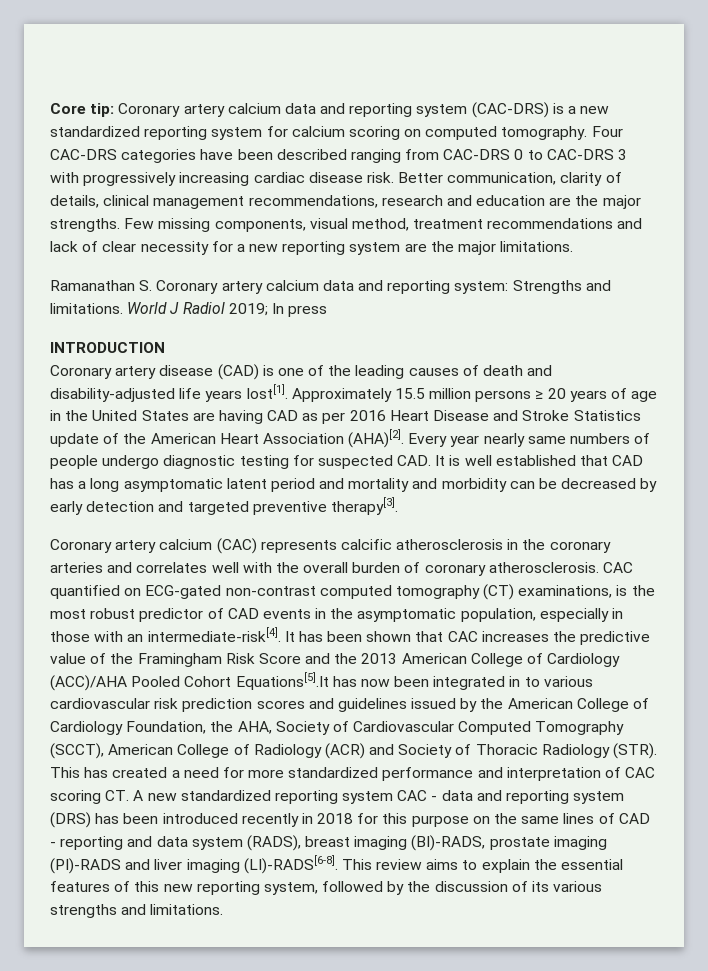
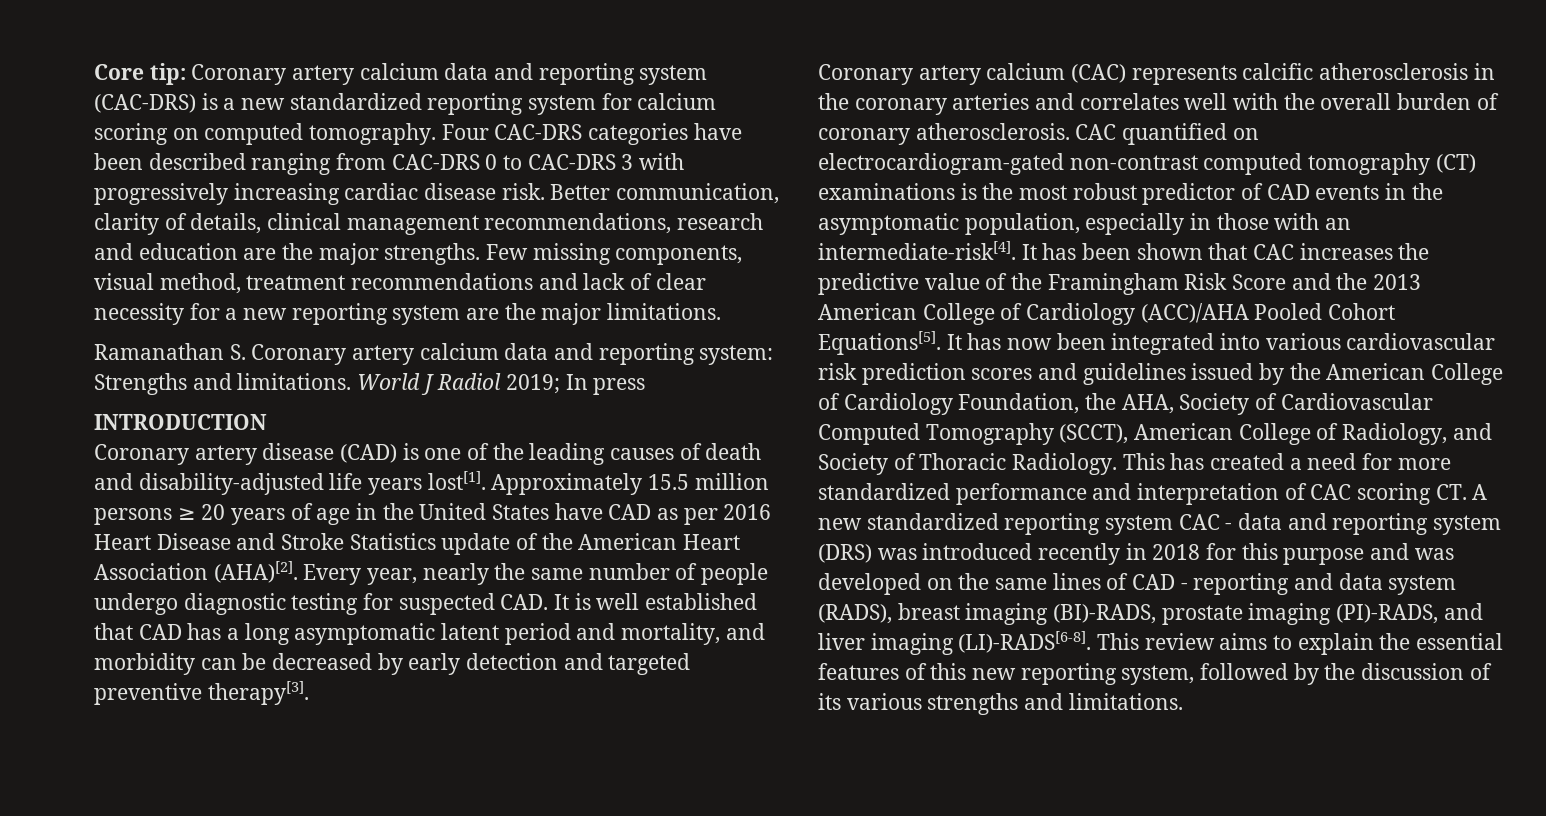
- Approximately 15.5 million persons ≥ 20 years of age in the United States are having CAD as per 2016 Heart Disease and Stroke Statistics update of the American Heart Association (AHA)[2].
+ Approximately 15.5 million persons ≥ 20 years of age in the United States have CAD as per 2016 Heart Disease and Stroke Statistics update of the American Heart Association (AHA)[2].
- Every year nearly same numbers of people undergo diagnostic testing for suspected CAD. It is well established that CAD has a long asymptomatic latent period and mortality and morbidity can be decreased by early detection and targeted preventive therapy[3].
+ Every year, nearly the same number of people undergo diagnostic testing for suspected CAD. It is well established that CAD has a long asymptomatic latent period and mortality, and morbidity can be decreased by early detection and targeted preventive therapy[3].
- CAC quantified on ECG-gated non-contrast computed tomography (CT) examinations, is the most robust predictor of CAD events in the asymptomatic population, especially in those with an intermediate-risk[4].
+ CAC quantified on electrocardiogram-gated non-contrast computed tomography (CT) examinations is the most robust predictor of CAD events in the asymptomatic population, especially in those with an intermediate-risk[4].
- It has been shown that CAC increases the predictive value of the Framingham Risk Score and the 2013 American College of Cardiology (ACC)/AHA Pooled Cohort Equations[5].It has now been integrated in to various cardiovascular risk prediction scores and guidelines issued by the American College of Cardiology Foundation, the AHA, Society of Cardiovascular Computed Tomography (SCCT), American College of Radiology (ACR) and Society of Thoracic Radiology (STR).
+ It has been shown that CAC increases the predictive value of the Framingham Risk Score and the 2013 American College of Cardiology (ACC)/AHA Pooled Cohort Equations[5]. It has now been integrated into various cardiovascular risk prediction scores and guidelines issued by the American College of Cardiology Foundation, the AHA, Society of Cardiovascular Computed Tomography (SCCT), American College of Radiology, and Society of Thoracic Radiology.
- This has created a need for more standardized performance and interpretation of CAC scoring CT. A new standardized reporting system CAC - data and reporting system (DRS) has been introduced recently in 2018 for this purpose on the same lines of CAD - reporting and data system (RADS), breast imaging (BI)-RADS, prostate imaging (PI)-RADS and liver imaging (LI)-RADS[6-8].
+ This has created a need for more standardized performance and interpretation of CAC scoring CT. A new standardized reporting system CAC - data and reporting system (DRS) was introduced recently in 2018 for this purpose and was developed on the same lines of CAD - reporting and data system (RADS), breast imaging (BI)-RADS, prostate imaging (PI)-RADS, and liver imaging (LI)-RADS[6-8].

